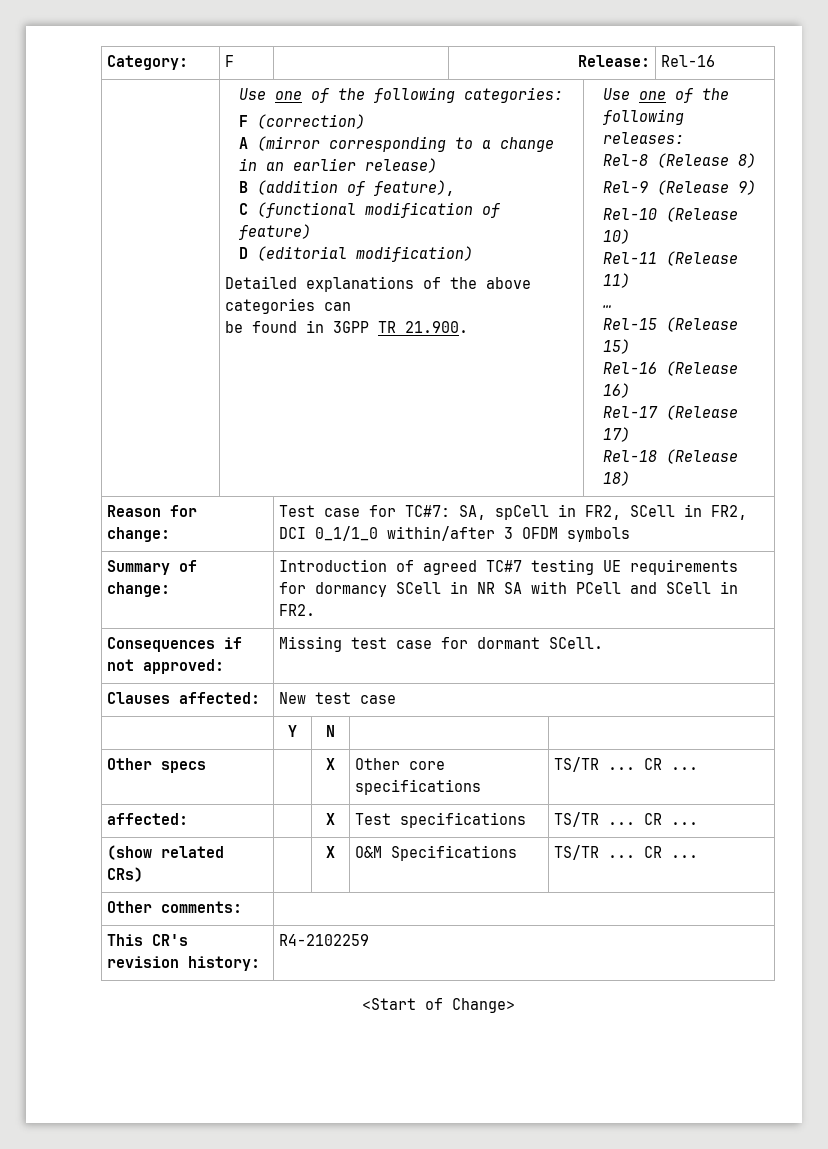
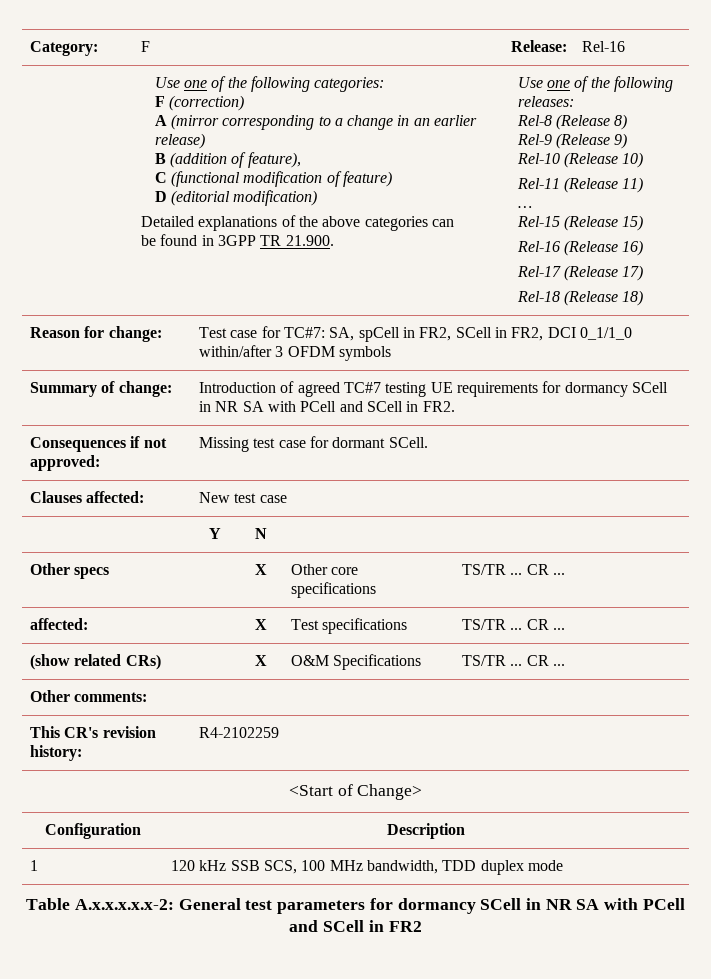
+ Configuration | Description
+ 1 | 120 kHz SSB SCS, 100 MHz bandwidth, TDD duplex mode
+ Table A.x.x.x.x.x-2: General test parameters for dormancy SCell in NR SA with PCell and SCell in FR2

